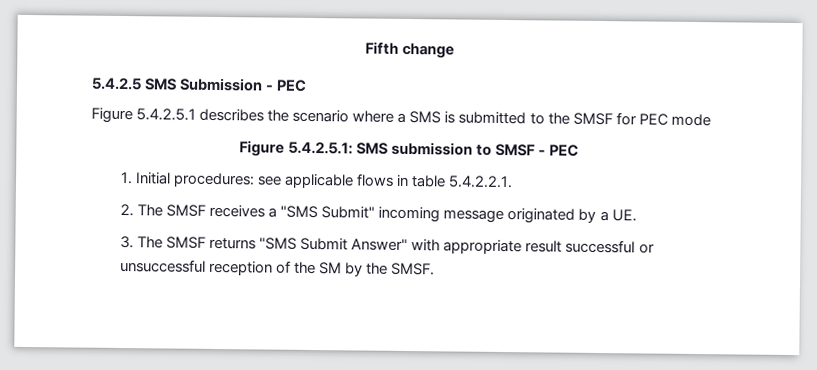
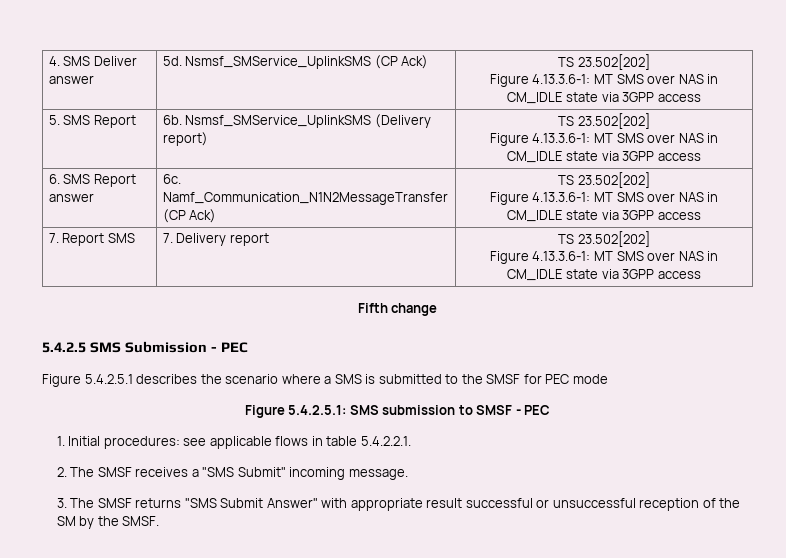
+ 4. SMS Deliver answer | 5d. Nsmsf_SMService_UplinkSMS (CP Ack) | TS 23.502[202]
+ Figure 4.13.3.6-1: MT SMS over NAS in CM_IDLE state via 3GPP access
+ 5. SMS Report | 6b. Nsmsf_SMService_UplinkSMS (Delivery report) | TS 23.502[202]
+ Figure 4.13.3.6-1: MT SMS over NAS in CM_IDLE state via 3GPP access
+ 6. SMS Report answer | 6c. Namf_Communication_N1N2MessageTransfer (CP Ack) | TS 23.502[202]
+ Figure 4.13.3.6-1: MT SMS over NAS in CM_IDLE state via 3GPP access
+ 7. Report SMS | 7. Delivery report | TS 23.502[202]
+ Figure 4.13.3.6-1: MT SMS over NAS in CM_IDLE state via 3GPP access
- 2. The SMSF receives a "SMS Submit" incoming message originated by a UE.
+ 2. The SMSF receives a "SMS Submit" incoming message.

